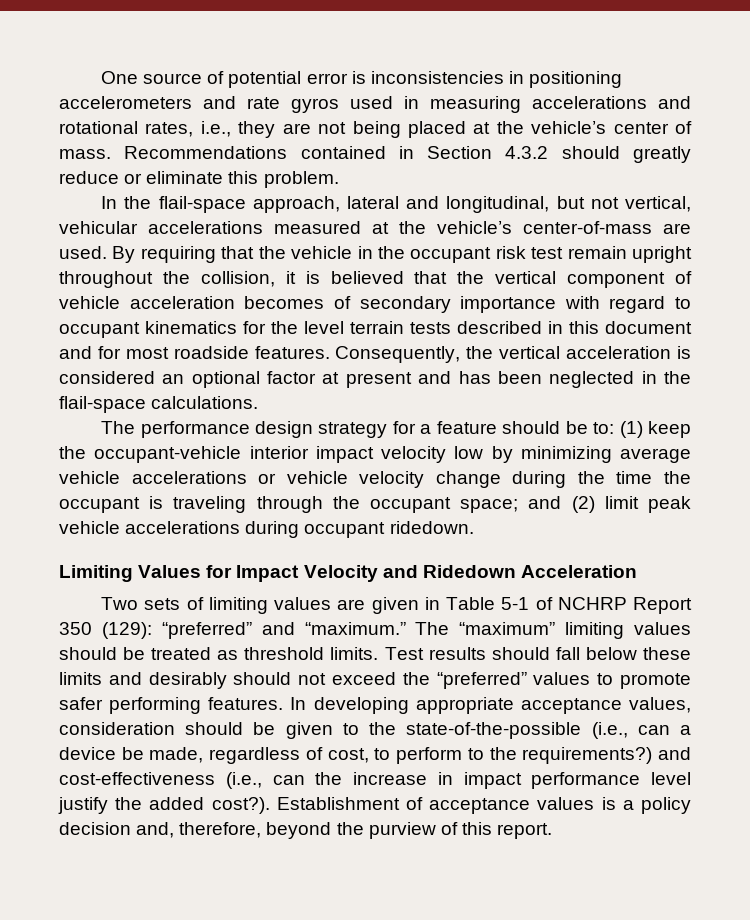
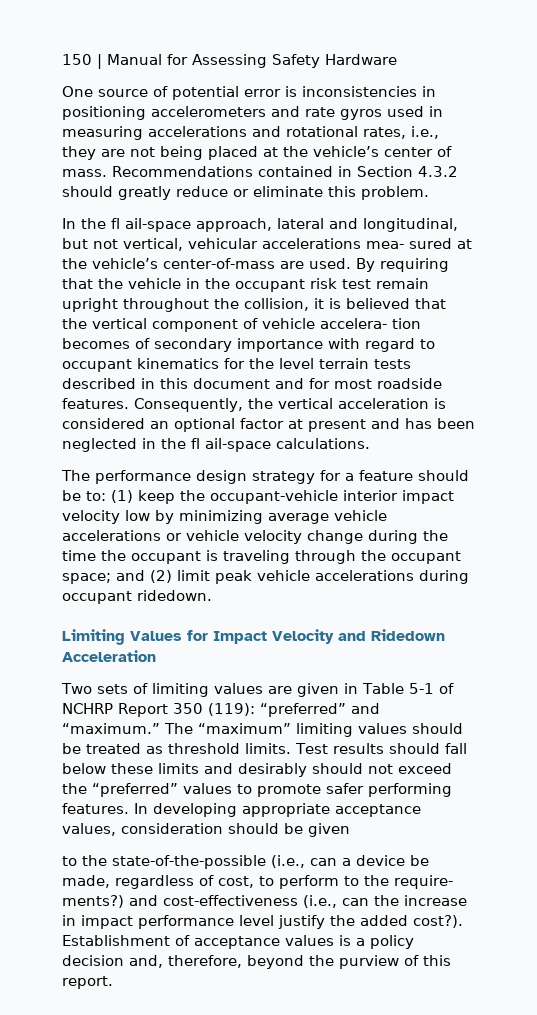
+ 150 | Manual for Assessing Safety Hardware
- In the flail-space approach, lateral and longitudinal, but not vertical, vehicular accelerations measured at the vehicle’s center-of-mass are used.
+ In the fl ail-space approach, lateral and longitudinal, but not vertical, vehicular accelerations mea- sured at the vehicle’s center-of-mass are used.
- By requiring that the vehicle in the occupant risk test remain upright throughout the collision, it is believed that the vertical component of vehicle acceleration becomes of secondary importance with regard to occupant kinematics for the level terrain tests described in this document and for most roadside features.
+ By requiring that the vehicle in the occupant risk test remain upright throughout the collision, it is believed that the vertical component of vehicle accelera- tion becomes of secondary importance with regard to occupant kinematics for the level terrain tests described in this document and for most roadside features.
- Consequently, the vertical acceleration is considered an optional factor at present and has been neglected in the flail-space calculations.
+ Consequently, the vertical acceleration is considered an optional factor at present and has been neglected in the fl ail-space calculations.
- Two sets of limiting values are given in Table 5-1 of NCHRP Report 350 (129): “preferred” and “maximum.”
+ Two sets of limiting values are given in Table 5-1 of NCHRP Report 350 (119): “preferred” and “maximum.”
- In developing appropriate acceptance values, consideration should be given to the state-of-the-possible (i.e., can a device be made, regardless of cost, to perform to the requirements?) and cost-effectiveness (i.e., can the increase in impact performance level justify the added cost?).
+ In developing appropriate acceptance values, consideration should be given
+ to the state-of-the-possible (i.e., can a device be made, regardless of cost, to perform to the require- ments?) and cost-effectiveness (i.e., can the increase in impact performance level justify the added cost?).

